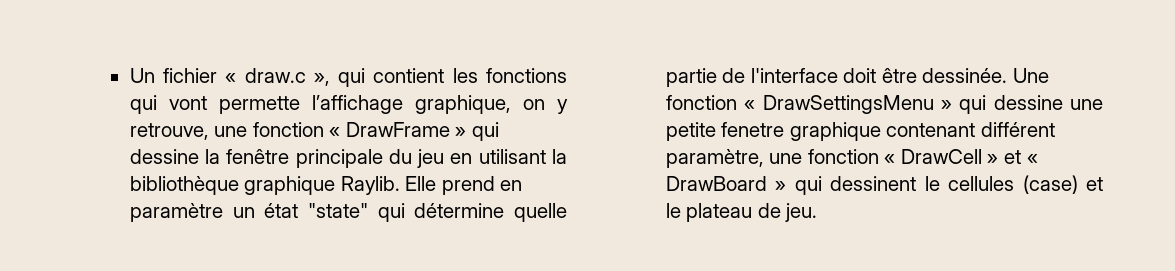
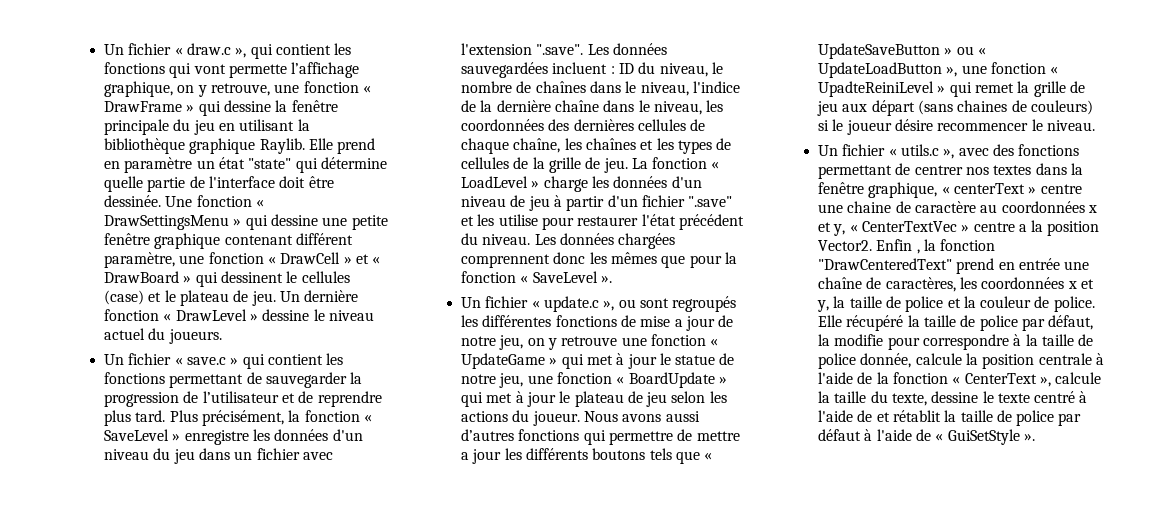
- Une fonction « DrawSettingsMenu » qui dessine une petite fenetre graphique contenant différent paramètre, une fonction « DrawCell » et « DrawBoard » qui dessinent le cellules (case) et le plateau de jeu.
+ Une fonction « DrawSettingsMenu » qui dessine une petite fenêtre graphique contenant différent paramètre, une fonction « DrawCell » et « DrawBoard » qui dessinent le cellules (case) et le plateau de jeu.
+ Un dernière fonction « DrawLevel » dessine le niveau actuel du joueurs.
+ Un fichier « save.c » qui contient les fonctions permettant de sauvegarder la progression de l’utilisateur et de reprendre plus tard. Plus précisément, la fonction « SaveLevel » enregistre les données d'un niveau du jeu dans un fichier avec l'extension ".save". Les données sauvegardées incluent : ID du niveau, le nombre de chaînes dans le niveau, l'indice de la dernière chaîne dans le niveau, les coordonnées des dernières cellules de chaque chaîne, les chaînes et les types de cellules de la grille de jeu. La fonction « LoadLevel » charge les données d'un niveau de jeu à partir d'un fichier ".save" et les utilise pour restaurer l'état précédent du niveau. Les données chargées comprennent donc les mêmes que pour la fonction « SaveLevel ».
+ Un fichier « update.c », ou sont regroupés les différentes fonctions de mise a jour de notre jeu, on y retrouve une fonction « UpdateGame » qui met à jour le statue de notre jeu, une fonction « BoardUpdate » qui met à jour le plateau de jeu selon les actions du joueur. Nous avons aussi d’autres fonctions qui permettre de mettre a jour les différents boutons tels que « UpdateSaveButton » ou « UpdateLoadButton », une fonction « UpadteReiniLevel » qui remet la grille de jeu aux départ (sans chaines de couleurs) si le joueur désire recommencer le niveau.
+ Un fichier « utils.c », avec des fonctions permettant de centrer nos textes dans la fenêtre graphique, « centerText » centre une chaine de caractère au coordonnées x et y, « CenterTextVec » centre a la position Vector2. Enfin , la fonction "DrawCenteredText" prend en entrée une chaîne de caractères, les coordonnées x et y, la taille de police et la couleur de police. Elle récupéré la taille de police par défaut, la modifie pour correspondre à la taille de police donnée, calcule la position centrale à l'aide de la fonction « CenterText », calcule la taille du texte, dessine le texte centré à l'aide de et rétablit la taille de police par défaut à l'aide de « GuiSetStyle ».

